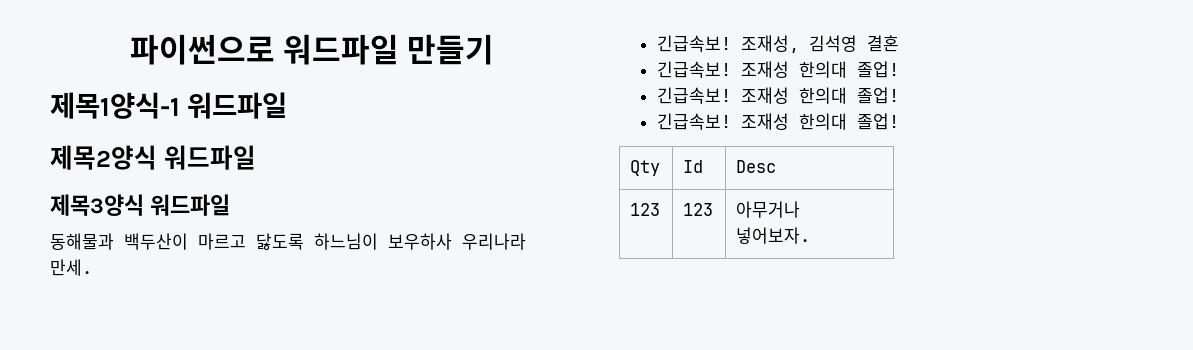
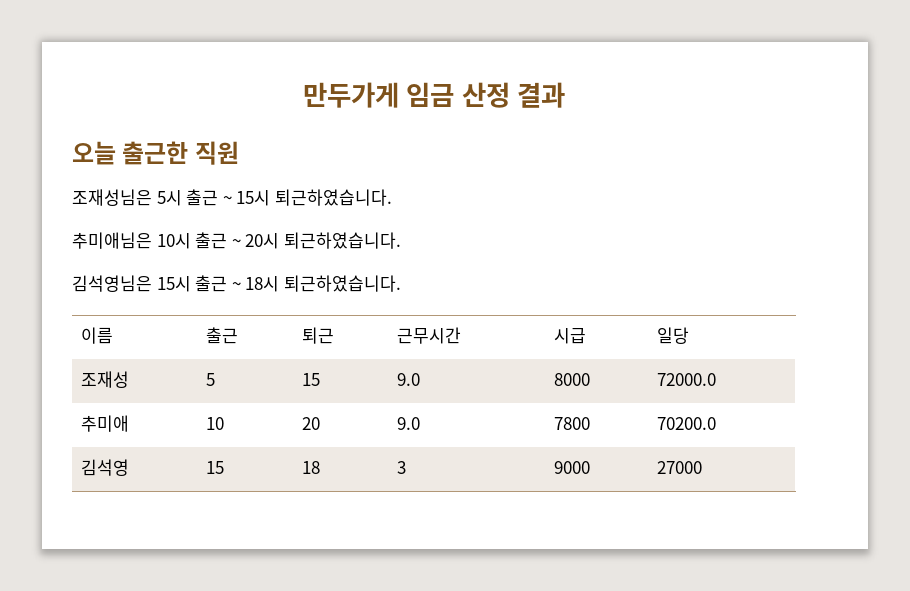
- 파이썬으로 워드파일 만들기
- 제목1양식-1 워드파일
- 제목2양식 워드파일
- 제목3양식 워드파일
- 동해물과 백두산이 마르고 닳도록 하느님이 보우하사 우리나라 만세.
- 긴급속보! 조재성, 김석영 결혼
- 긴급속보! 조재성 한의대 졸업!
- 긴급속보! 조재성 한의대 졸업!
- 긴급속보! 조재성 한의대 졸업!
- Qty | Id | Desc
- 123 | 123 | 아무거나 넣어보자.
+ 만두가게 임금 산정 결과
+ 오늘 출근한 직원
+ 조재성님은 5시 출근 ~ 15시 퇴근하였습니다.
+ 추미애님은 10시 출근 ~ 20시 퇴근하였습니다.
+ 김석영님은 15시 출근 ~ 18시 퇴근하였습니다.
+ 이름 | 출근 | 퇴근 | 근무시간 | 시급 | 일당
+ 조재성 | 5 | 15 | 9.0 | 8000 | 72000.0
+ 추미애 | 10 | 20 | 9.0 | 7800 | 70200.0
+ 김석영 | 15 | 18 | 3 | 9000 | 27000

